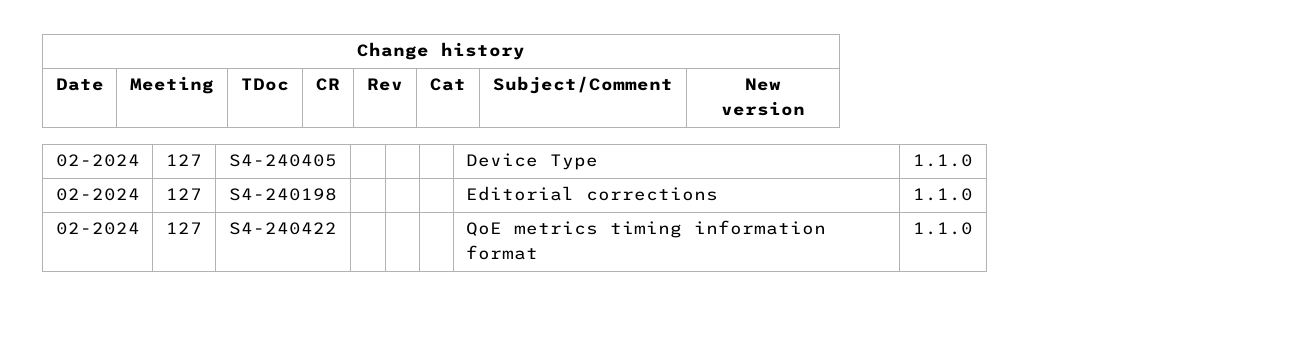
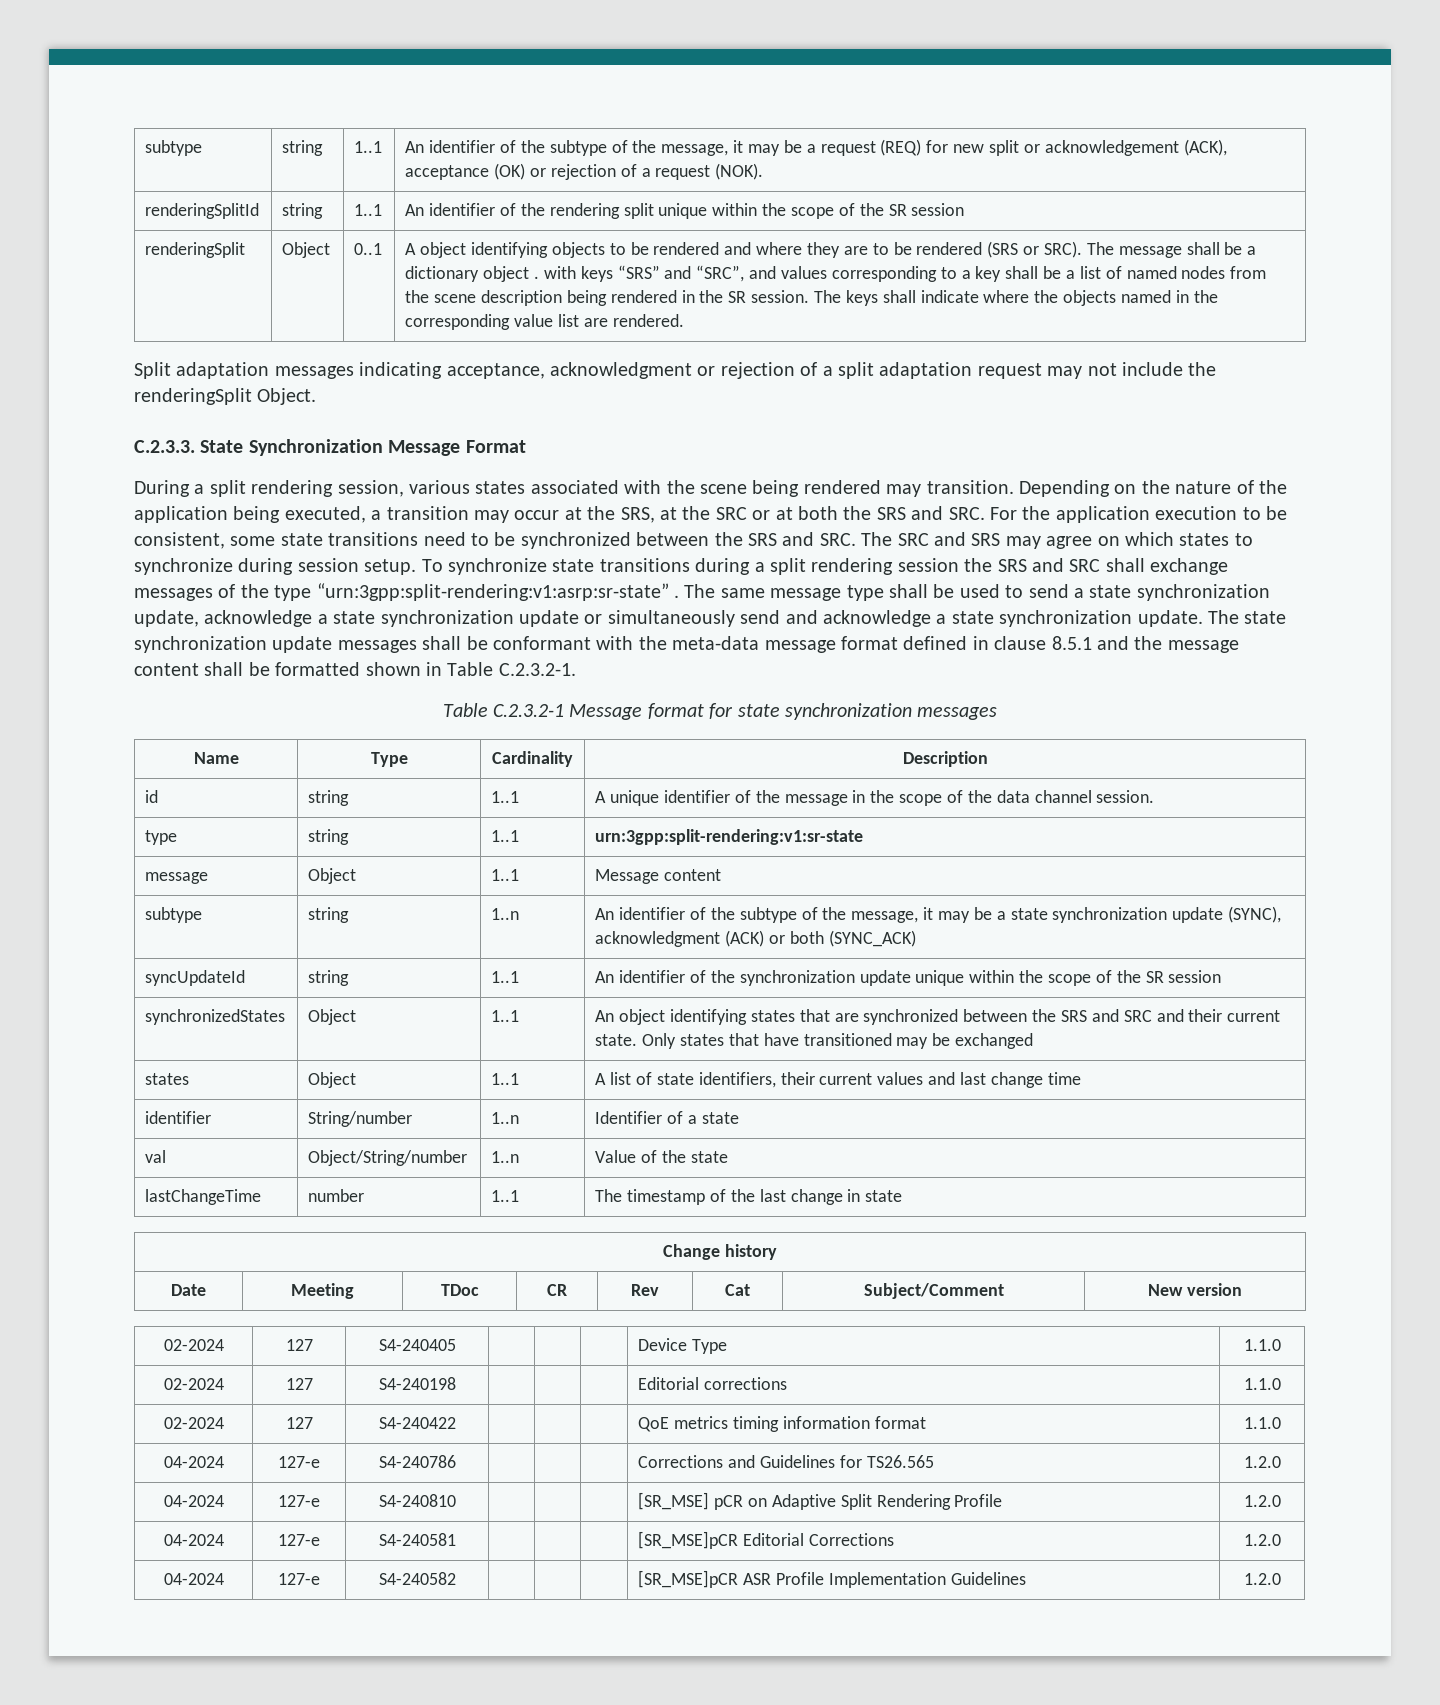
+ subtype | string | 1..1 | An identifier of the subtype of the message, it may be a request (REQ) for new split or acknowledgement (ACK), acceptance (OK) or rejection of a request (NOK).
+ renderingSplitId | string | 1..1 | An identifier of the rendering split unique within the scope of the SR session
+ renderingSplit | Object | 0..1 | A object identifying objects to be rendered and where they are to be rendered (SRS or SRC). The message shall be a dictionary object . with keys “SRS” and “SRC”, and values corresponding to a key shall be a list of named nodes from the scene description being rendered in the SR session. The keys shall indicate where the objects named in the corresponding value list are rendered.
+ Split adaptation messages indicating acceptance, acknowledgment or rejection of a split adaptation request may not include the renderingSplit Object.
+ C.2.3.3. State Synchronization Message Format
+ During a split rendering session, various states associated with the scene being rendered may transition. Depending on the nature of the application being executed, a transition may occur at the SRS, at the SRC or at both the SRS and SRC. For the application execution to be consistent, some state transitions need to be synchronized between the SRS and SRC. The SRC and SRS may agree on which states to synchronize during session setup. To synchronize state transitions during a split rendering session the SRS and SRC shall exchange messages of the type “urn:3gpp:split-rendering:v1:asrp:sr-state” . The same message type shall be used to send a state synchronization update, acknowledge a state synchronization update or simultaneously send and acknowledge a state synchronization update. The state synchronization update messages shall be conformant with the meta-data message format defined in clause 8.5.1 and the message content shall be formatted shown in Table C.2.3.2-1.
+ Table C.2.3.2-1 Message format for state synchronization messages
+ Name | Type | Cardinality | Description
+ id | string | 1..1 | A unique identifier of the message in the scope of the data channel session.
+ type | string | 1..1 | urn:3gpp:split-rendering:v1:sr-state
+ message | Object | 1..1 | Message content
+ subtype | string | 1..n | An identifier of the subtype of the message, it may be a state synchronization update (SYNC), acknowledgment (ACK) or both (SYNC_ACK)
+ syncUpdateId | string | 1..1 | An identifier of the synchronization update unique within the scope of the SR session
+ synchronizedStates | Object | 1..1 | An object identifying states that are synchronized between the SRS and SRC and their current state. Only states that have transitioned may be exchanged
+ states | Object | 1..1 | A list of state identifiers, their current values and last change time
+ identifier | String/number | 1..n | Identifier of a state
+ val | Object/String/number | 1..n | Value of the state
+ lastChangeTime | number | 1..1 | The timestamp of the last change in state
+ 04-2024 | 127-e | S4-240786 | | | | Corrections and Guidelines for TS26.565 | 1.2.0
+ 04-2024 | 127-e | S4-240810 | | | | [SR_MSE] pCR on Adaptive Split Rendering Profile | 1.2.0
+ 04-2024 | 127-e | S4-240581 | | | | [SR_MSE]pCR Editorial Corrections | 1.2.0
+ 04-2024 | 127-e | S4-240582 | | | | [SR_MSE]pCR ASR Profile Implementation Guidelines | 1.2.0

